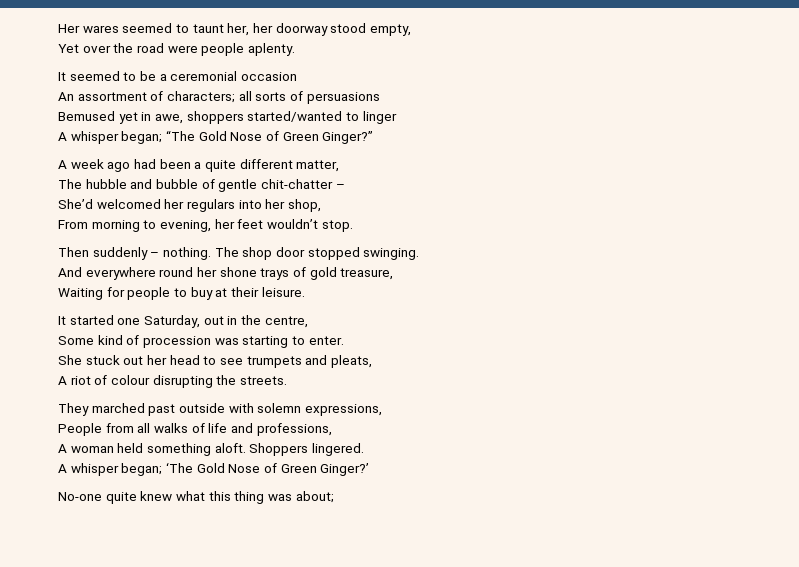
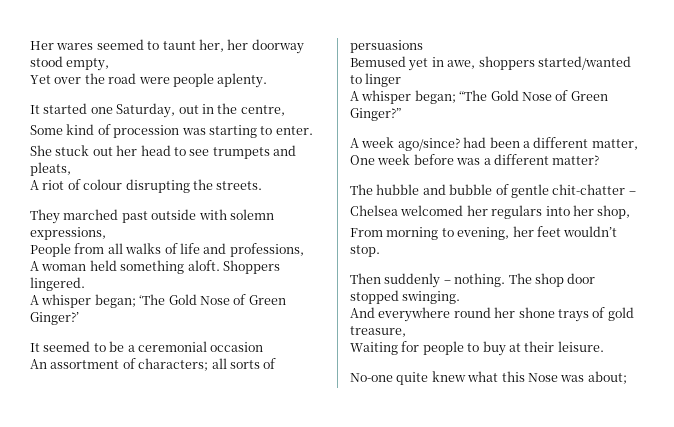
- It seemed to be a ceremonial occasion
- An assortment of characters; all sorts of persuasions
- Bemused yet in awe, shoppers started/wanted to linger
- A whisper began; “The Gold Nose of Green Ginger?”
- A week ago had been a quite different matter,
- The hubble and bubble of gentle chit-chatter –
- She’d welcomed her regulars into her shop,
- From morning to evening, her feet wouldn’t stop.
- Then suddenly – nothing. The shop door stopped swinging.
- And everywhere round her shone trays of gold treasure,
- Waiting for people to buy at their leisure.
+ It seemed to be a ceremonial occasion
+ An assortment of characters; all sorts of persuasions
+ Bemused yet in awe, shoppers started/wanted to linger
+ A whisper began; “The Gold Nose of Green Ginger?”
+ A week ago/since? had been a different matter, One week before was a different matter?
+ The hubble and bubble of gentle chit-chatter –
+ Chelsea welcomed her regulars into her shop,
+ From morning to evening, her feet wouldn’t stop.
+ Then suddenly – nothing. The shop door stopped swinging.
+ And everywhere round her shone trays of gold treasure,
+ Waiting for people to buy at their leisure.
- No-one quite knew what this thing was about;
+ No-one quite knew what this Nose was about;

